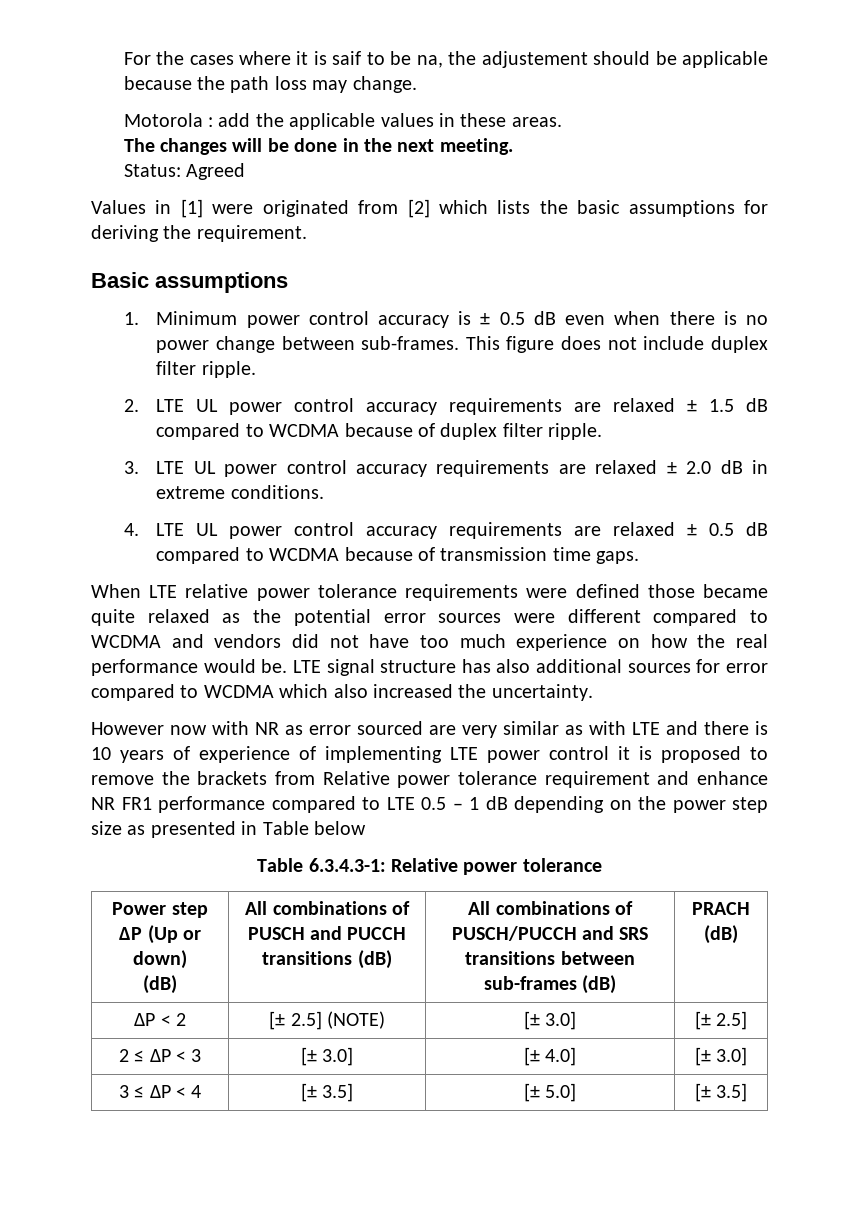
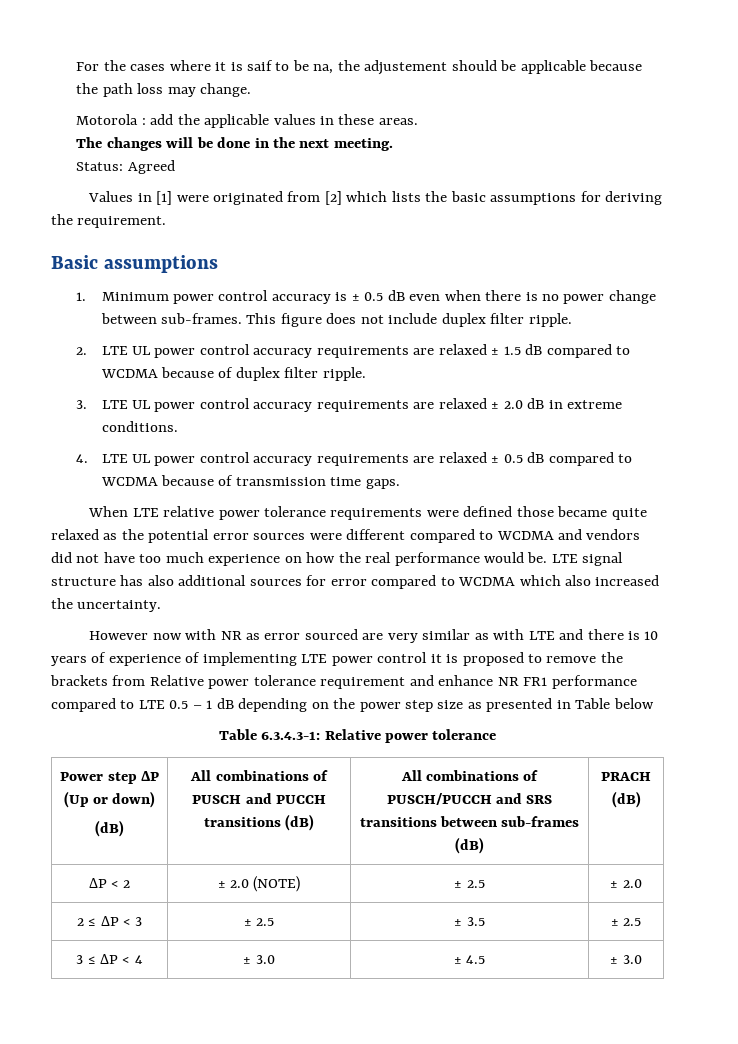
- ΔP < 2 | [± 2.5] (NOTE) | [± 3.0] | [± 2.5]
+ ΔP < 2 | ± 2.0 (NOTE) | ± 2.5 | ± 2.0
- 2 ≤ ΔP < 3 | [± 3.0] | [± 4.0] | [± 3.0]
+ 2 ≤ ΔP < 3 | ± 2.5 | ± 3.5 | ± 2.5
- 3 ≤ ΔP < 4 | [± 3.5] | [± 5.0] | [± 3.5]
+ 3 ≤ ΔP < 4 | ± 3.0 | ± 4.5 | ± 3.0

